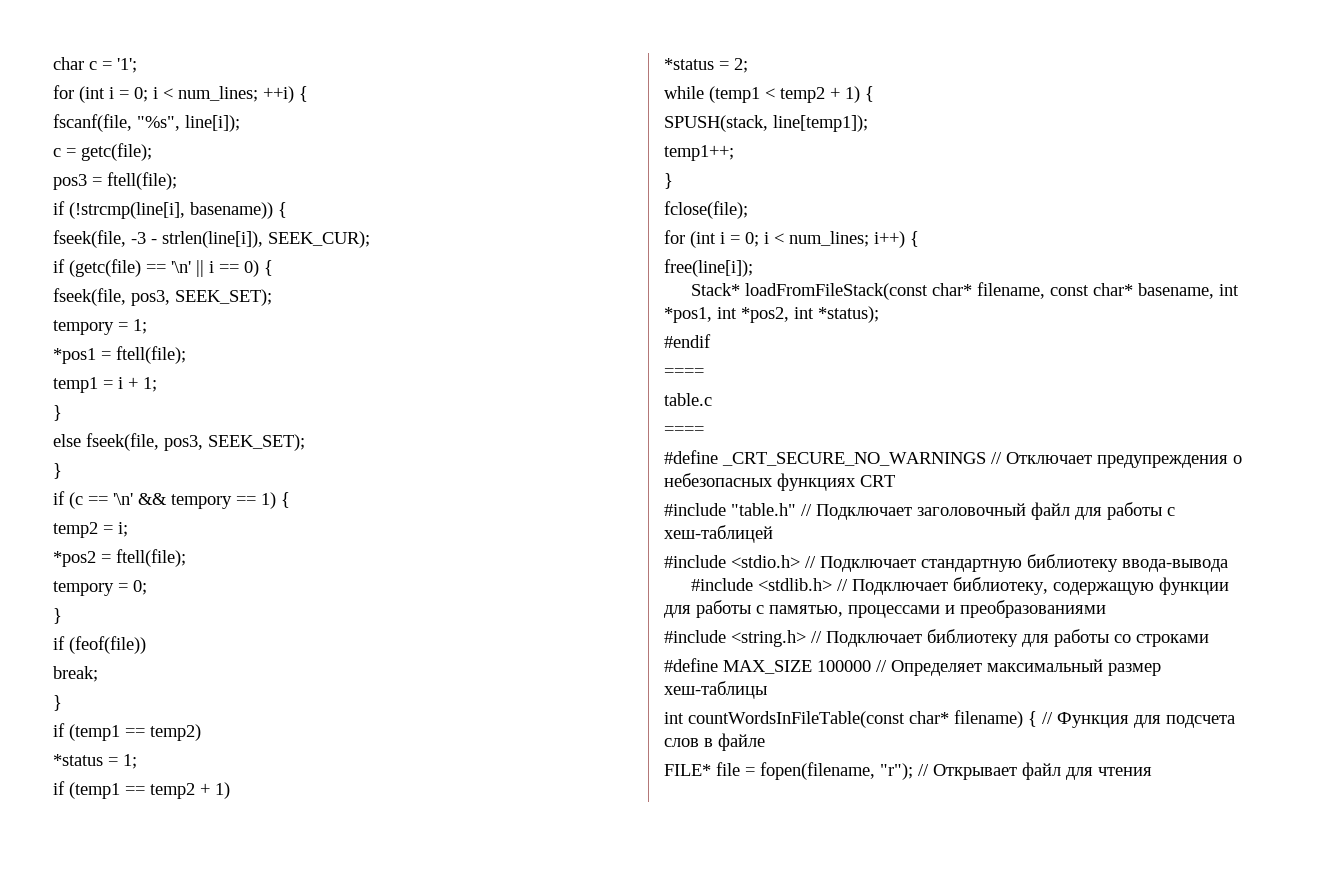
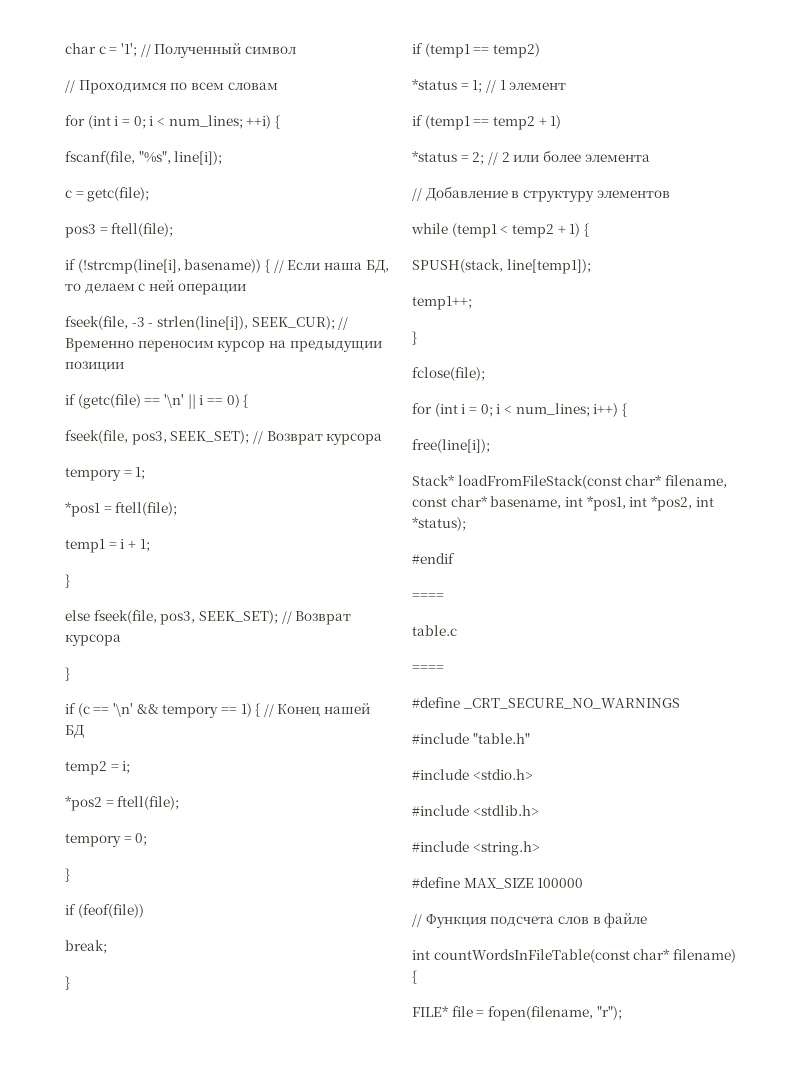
- char c = '1';
+ char c = '1'; // Полученный символ
+ // Проходимся по всем словам
- if (!strcmp(line[i], basename)) {
+ if (!strcmp(line[i], basename)) { // Если наша БД, то делаем с ней операции
- fseek(file, -3 - strlen(line[i]), SEEK_CUR);
+ fseek(file, -3 - strlen(line[i]), SEEK_CUR); // Временно переносим курсор на предыдущии позиции
  if (getc(file) == '\n' || i == 0) {
- fseek(file, pos3, SEEK_SET);
+ fseek(file, pos3, SEEK_SET); // Возврат курсора
- else fseek(file, pos3, SEEK_SET);
+ else fseek(file, pos3, SEEK_SET); // Возврат курсора
- if (c == '\n' && tempory == 1) {
+ if (c == '\n' && tempory == 1) { // Конец нашей БД
- *status = 1;
+ *status = 1; // 1 элемент
- *status = 2;
+ *status = 2; // 2 или более элемента
+ // Добавление в структуру элементов
- #define _CRT_SECURE_NO_WARNINGS // Отключает предупреждения о небезопасных функциях CRT
- #include "table.h" // Подключает заголовочный файл для работы с хеш-таблицей
- #include <stdio.h> // Подключает стандартную библиотеку ввода-вывода
- #include <stdlib.h> // Подключает библиотеку, содержащую функции для работы с памятью, процессами и преобразованиями
- #include <string.h> // Подключает библиотеку для работы со строками
- #define MAX_SIZE 100000 // Определяет максимальный размер хеш-таблицы
+ #define _CRT_SECURE_NO_WARNINGS
+ #include "table.h"
+ #include <stdio.h>
+ #include <stdlib.h>
+ #include <string.h>
+ #define MAX_SIZE 100000
+ // Функция подсчета слов в файле
- int countWordsInFileTable(const char* filename) { // Функция для подсчета слов в файле
+ int countWordsInFileTable(const char* filename) {
- FILE* file = fopen(filename, "r"); // Открывает файл для чтения
+ FILE* file = fopen(filename, "r");

